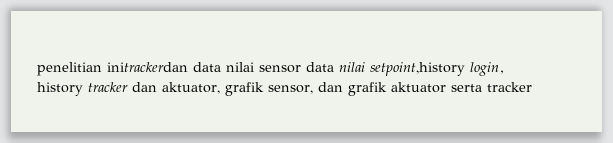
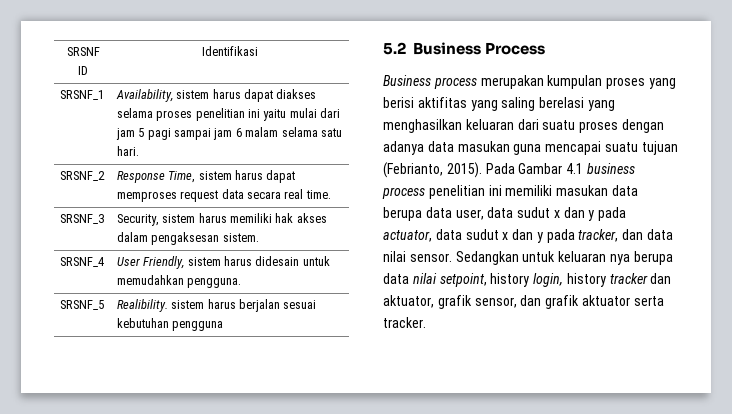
- penelitian initrackerdan data nilai sensor data nilai setpoint,history login, history tracker dan aktuator, grafik sensor, dan grafik aktuator serta tracker
+ SRSNF ID | Identifikasi
+ SRSNF_1 | Availability, sistem harus dapat diakses selama proses penelitian ini yaitu mulai dari jam 5 pagi sampai jam 6 malam selama satu hari.
+ SRSNF_2 | Response Time, sistem harus dapat memproses request data secara real time.
+ SRSNF_3 | Security, sistem harus memiliki hak akses dalam pengaksesan sistem.
+ SRSNF_4 | User Friendly, sistem harus didesain untuk memudahkan pengguna.
+ SRSNF_5 | Realibility. sistem harus berjalan sesuai kebutuhan pengguna
+ 5.2 Business Process
+ Business process merupakan kumpulan proses yang berisi aktifitas yang saling berelasi yang menghasilkan keluaran dari suatu proses dengan adanya data masukan guna mencapai suatu tujuan (Febrianto, 2015). Pada Gambar 4.1 business process penelitian ini memiliki masukan data berupa data user, data sudut x dan y pada actuator, data sudut x dan y pada tracker, dan data nilai sensor. Sedangkan untuk keluaran nya berupa data nilai setpoint, history login, history tracker dan aktuator, grafik sensor, dan grafik aktuator serta tracker.

